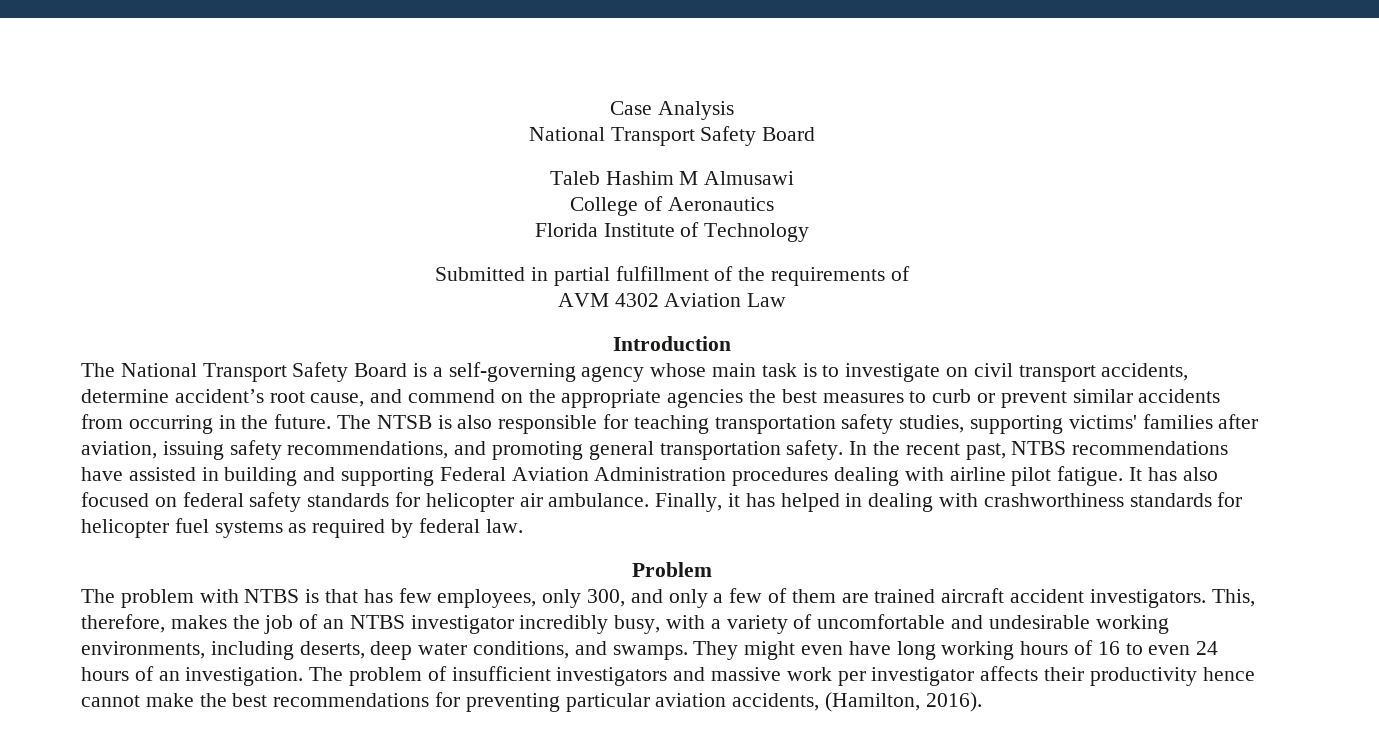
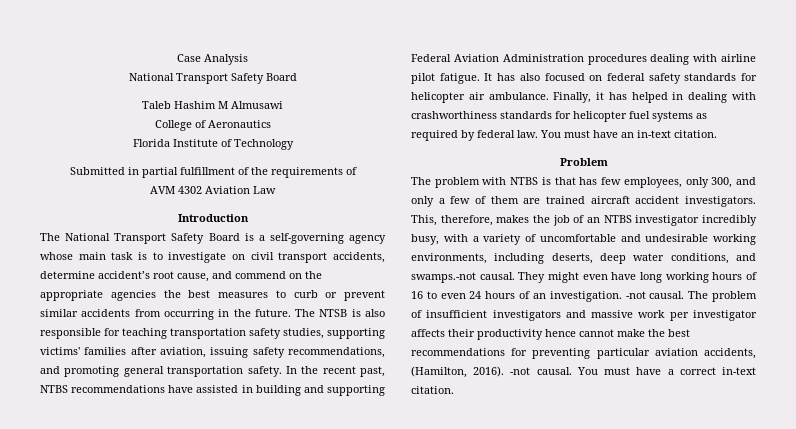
+ You must have an in-text citation.
- This, therefore, makes the job of an NTBS investigator incredibly busy, with a variety of uncomfortable and undesirable working environments, including deserts, deep water conditions, and swamps.
+ This, therefore, makes the job of an NTBS investigator incredibly busy, with a variety of uncomfortable and undesirable working environments, including deserts, deep water conditions, and swamps.-not causal.
- They might even have long working hours of 16 to even 24 hours of an investigation.
+ They might even have long working hours of 16 to even 24 hours of an investigation. -not causal.
+ -not causal. You must have a correct in-text citation.

